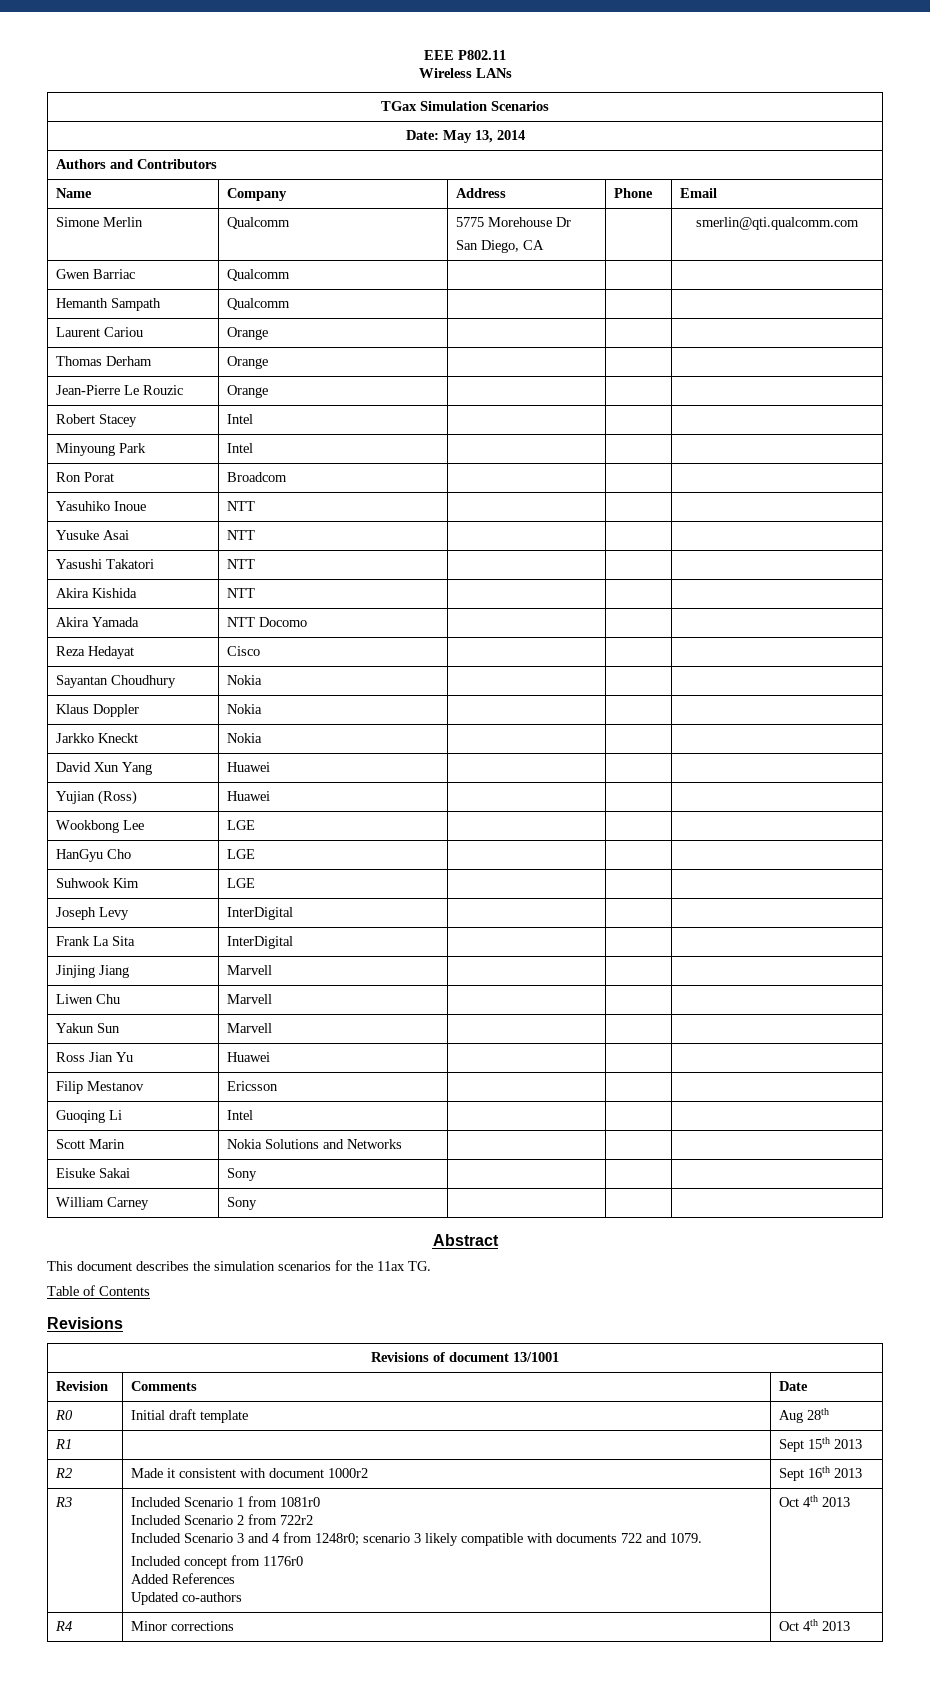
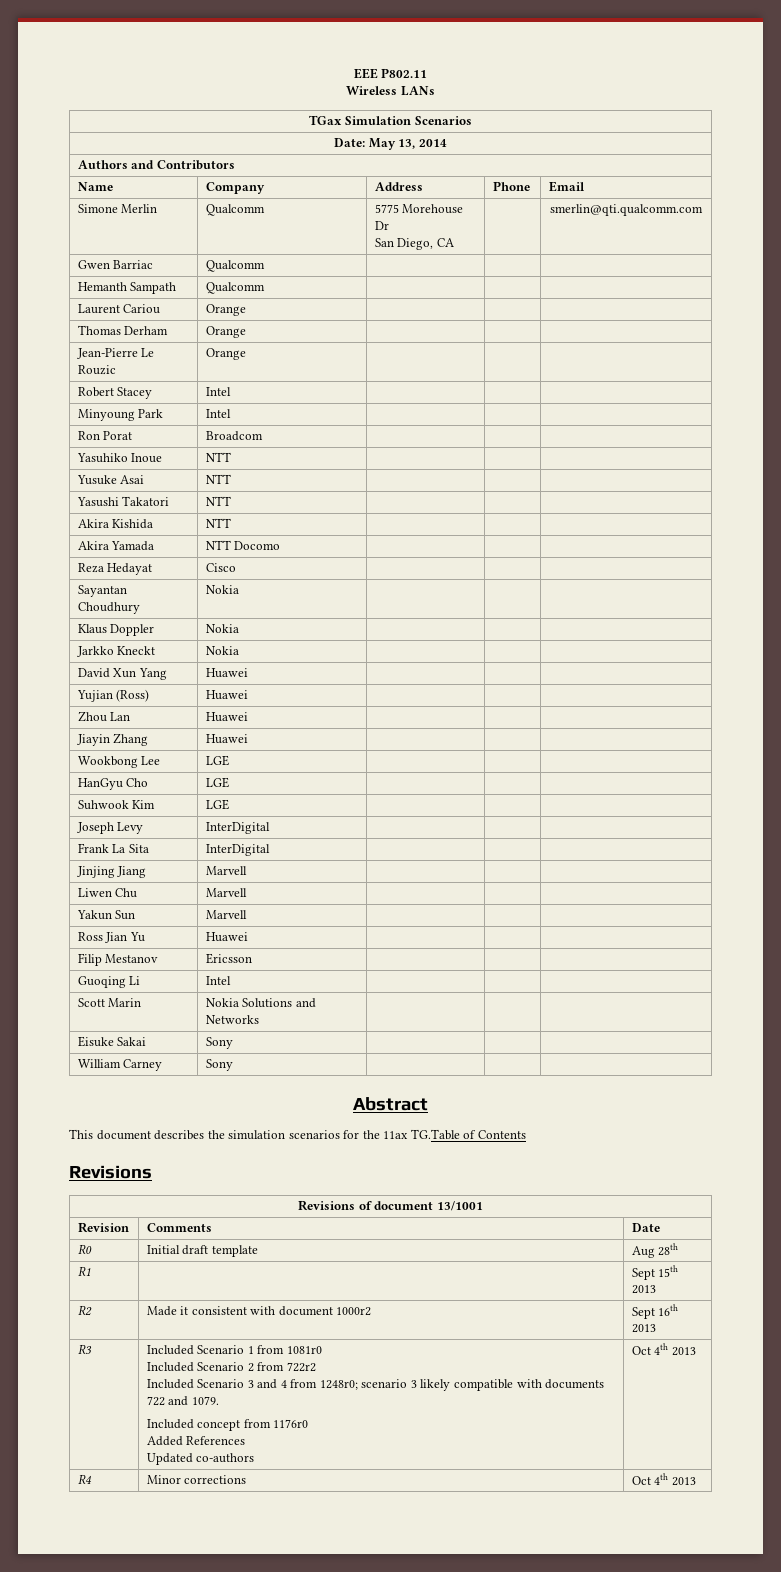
+ Zhou Lan | Huawei | | |
+ Jiayin Zhang | Huawei | | |
- This document describes the simulation scenarios for the 11ax TG.
- Table of Contents
+ This document describes the simulation scenarios for the 11ax TG.Table of Contents

